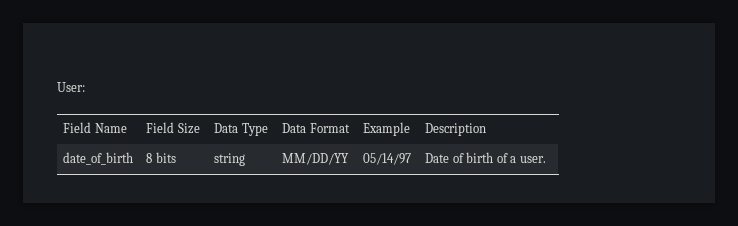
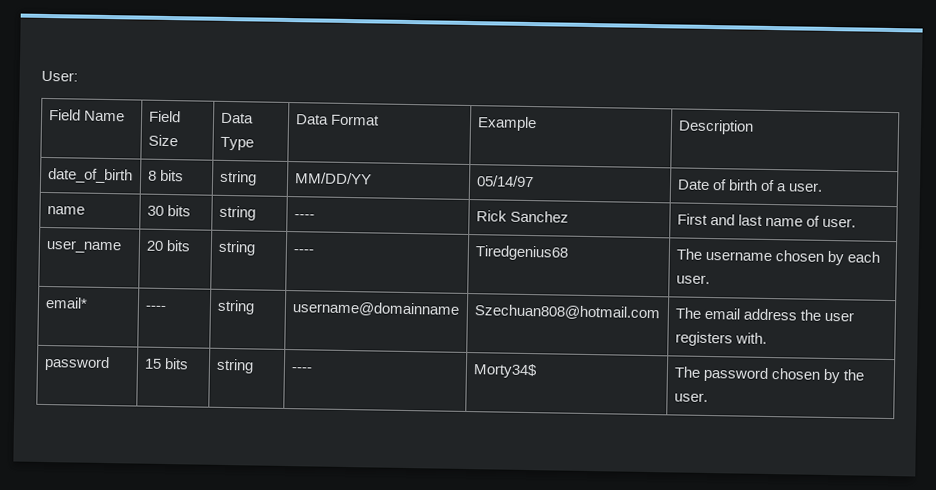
+ name | 30 bits | string | ---- | Rick Sanchez | First and last name of user.
+ user_name | 20 bits | string | ---- | Tiredgenius68 | The username chosen by each user.
+ email* | ---- | string | username@domainname | Szechuan808@hotmail.com | The email address the user registers with.
+ password | 15 bits | string | ---- | Morty34$ | The password chosen by the user.

